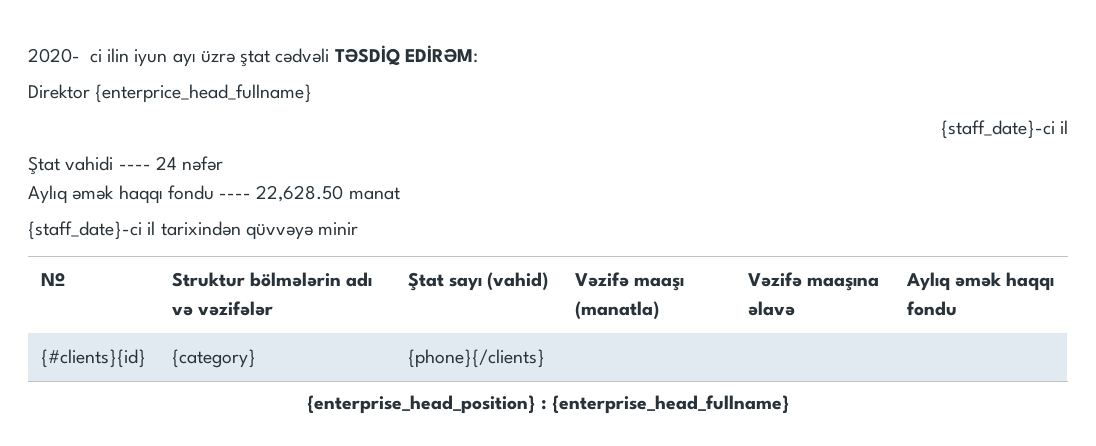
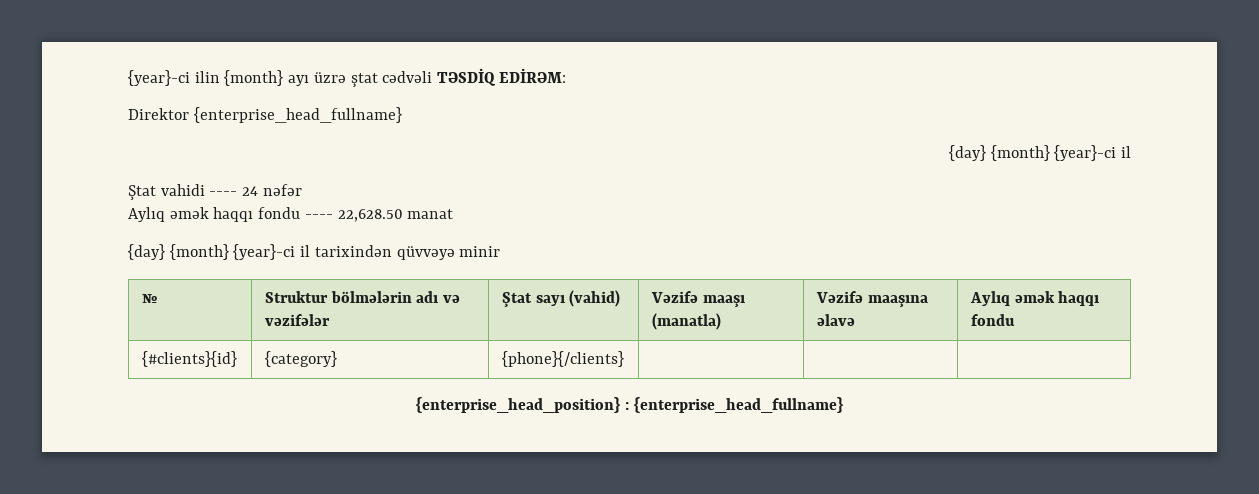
- 2020- ci ilin iyun ayı üzrə ştat cədvəli TƏSDİQ EDİRƏM:
+ {year}-ci ilin {month} ayı üzrə ştat cədvəli TƏSDİQ EDİRƏM:
- Direktor {enterprice_head_fullname}
- {staff_date}-ci il
+ Direktor {enterprise_head_fullname}
+ {day} {month} {year}-ci il
- {staff_date}-ci il tarixindən qüvvəyə minir
+ {day} {month} {year}-ci il tarixindən qüvvəyə minir

